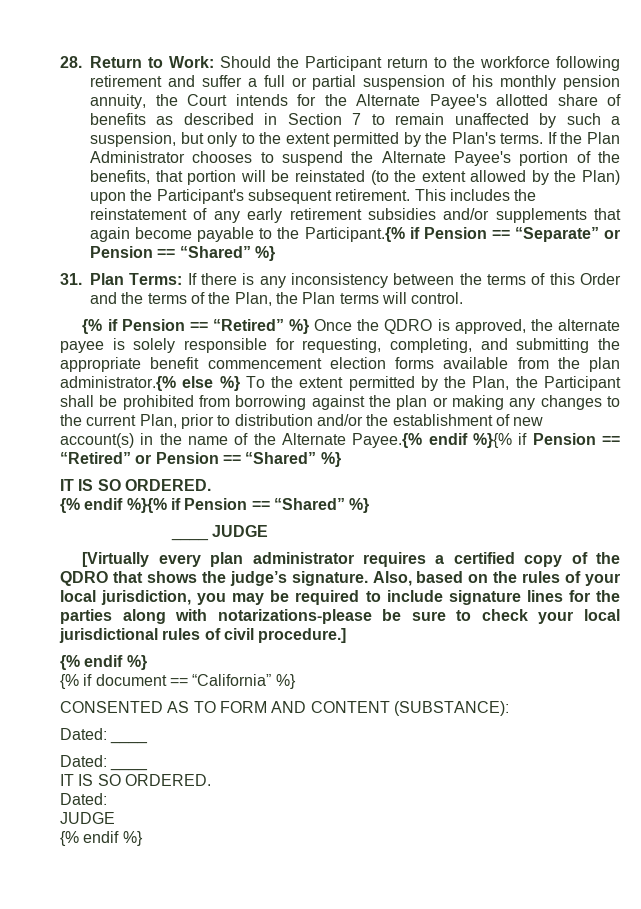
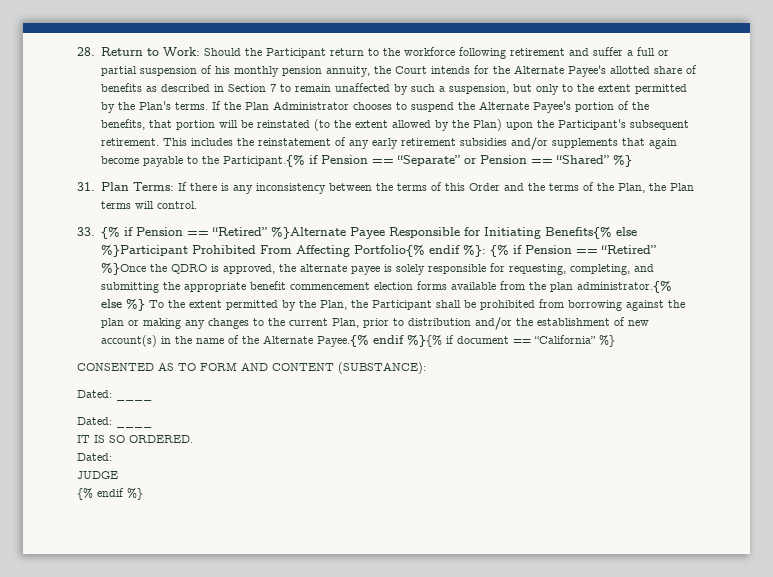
- {% if Pension == “Retired” %} Once the QDRO is approved, the alternate payee is solely responsible for requesting, completing, and submitting the appropriate benefit commencement election forms available from the plan administrator.{% else %} To the extent permitted by the Plan, the Participant shall be prohibited from borrowing against the plan or making any changes to the current Plan, prior to distribution and/or the establishment of new account(s) in the name of the Alternate Payee.{% endif %}{% if Pension == “Retired” or Pension == “Shared” %}
- IT IS SO ORDERED.
- {% endif %}{% if Pension == “Shared” %}
- ____ JUDGE
- [Virtually every plan administrator requires a certified copy of the QDRO that shows the judge’s signature. Also, based on the rules of your local jurisdiction, you may be required to include signature lines for the parties along with notarizations-please be sure to check your local jurisdictional rules of civil procedure.]
- {% endif %}
- {% if document == “California” %}
+ 33. {% if Pension == “Retired” %}Alternate Payee Responsible for Initiating Benefits{% else %}Participant Prohibited From Affecting Portfolio{% endif %}: {% if Pension == “Retired” %}Once the QDRO is approved, the alternate payee is solely responsible for requesting, completing, and submitting the appropriate benefit commencement election forms available from the plan administrator.{% else %} To the extent permitted by the Plan, the Participant shall be prohibited from borrowing against the plan or making any changes to the current Plan, prior to distribution and/or the establishment of new account(s) in the name of the Alternate Payee.{% endif %}{% if document == “California” %}

